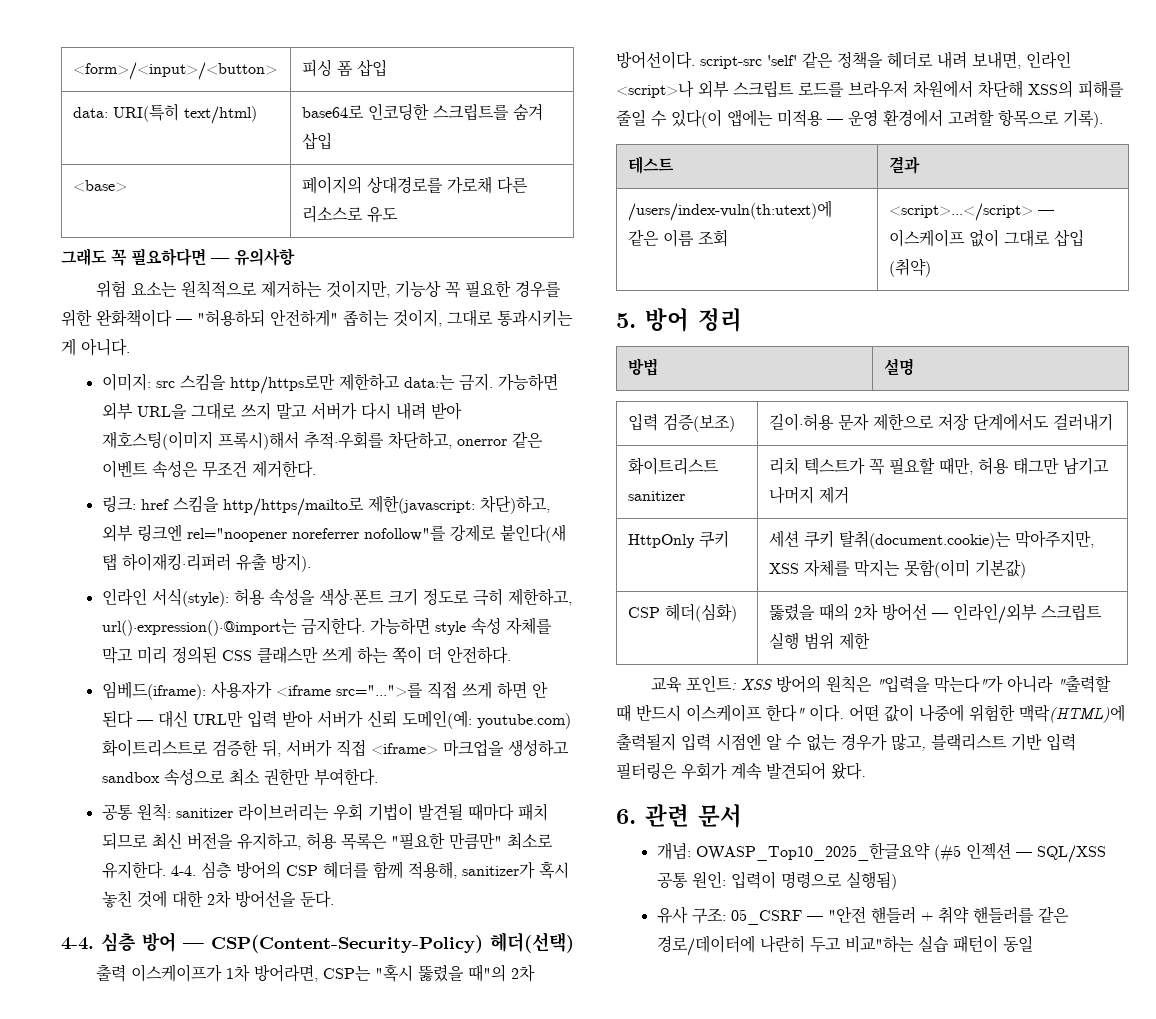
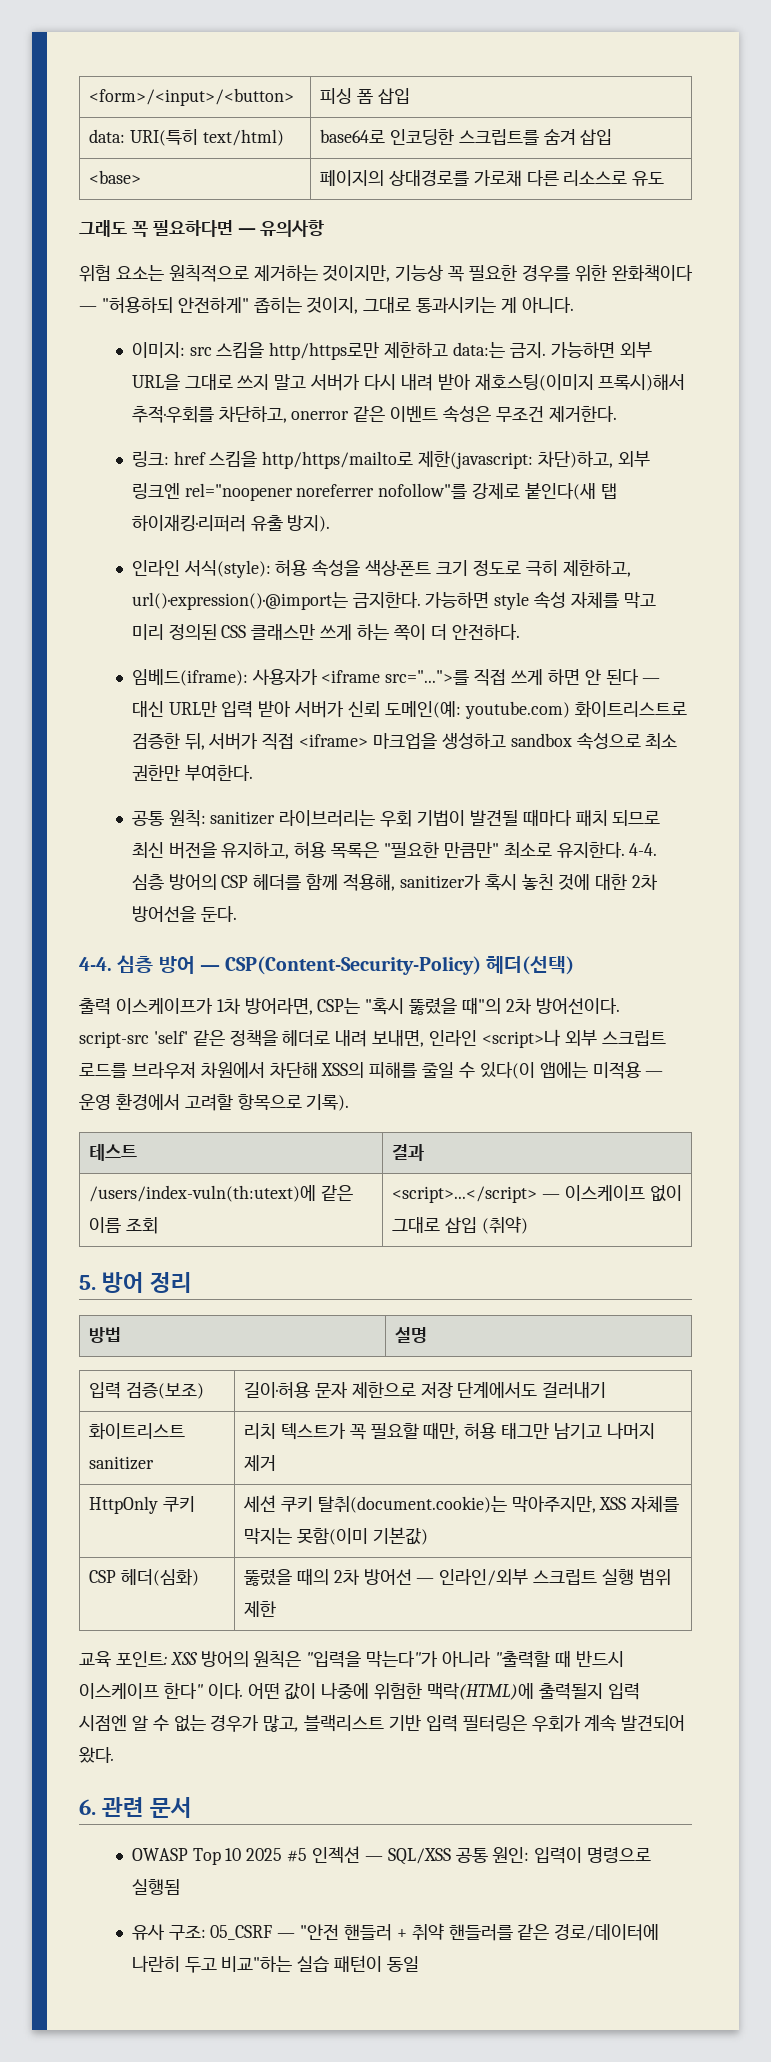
- 개념: OWASP_Top10_2025_한글요약 (#5 인젝션 — SQL/XSS 공통 원인: 입력이 명령으로 실행됨)
+ OWASP Top 10 2025 #5 인젝션 — SQL/XSS 공통 원인: 입력이 명령으로 실행됨

